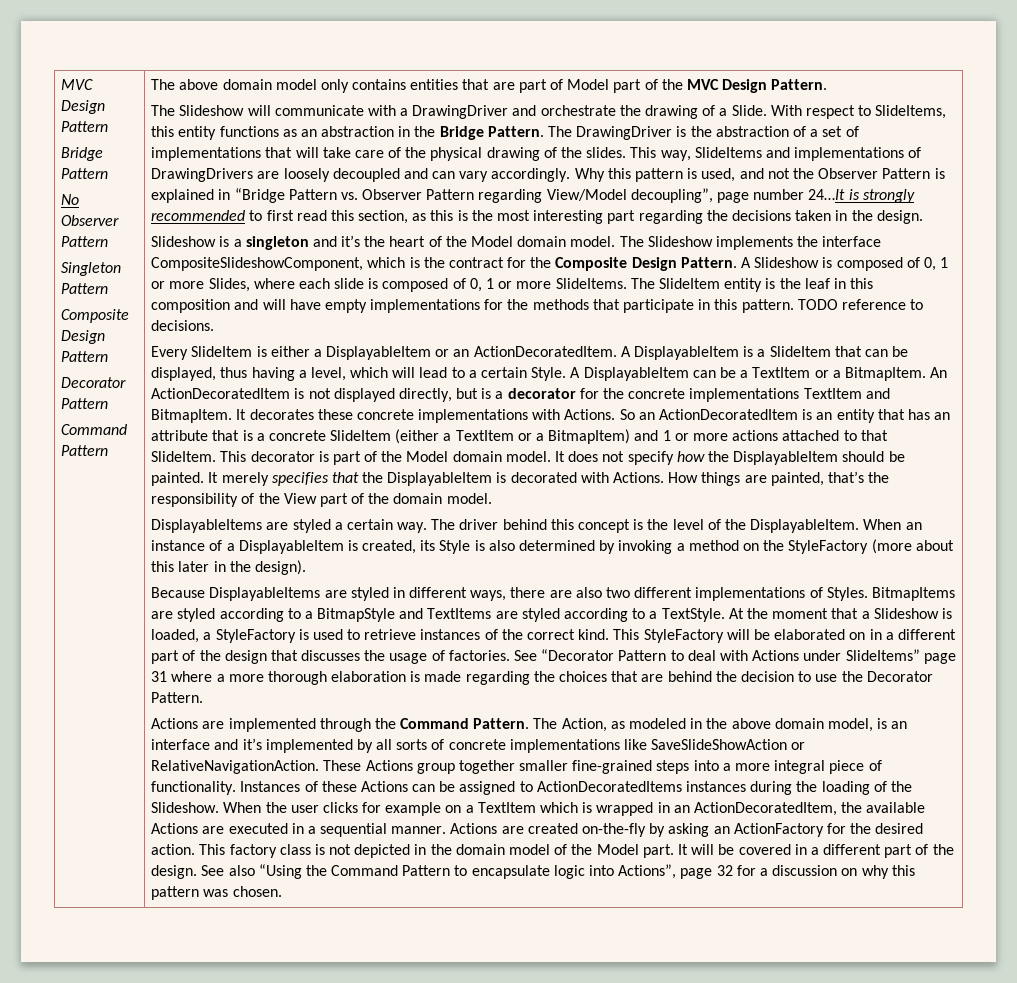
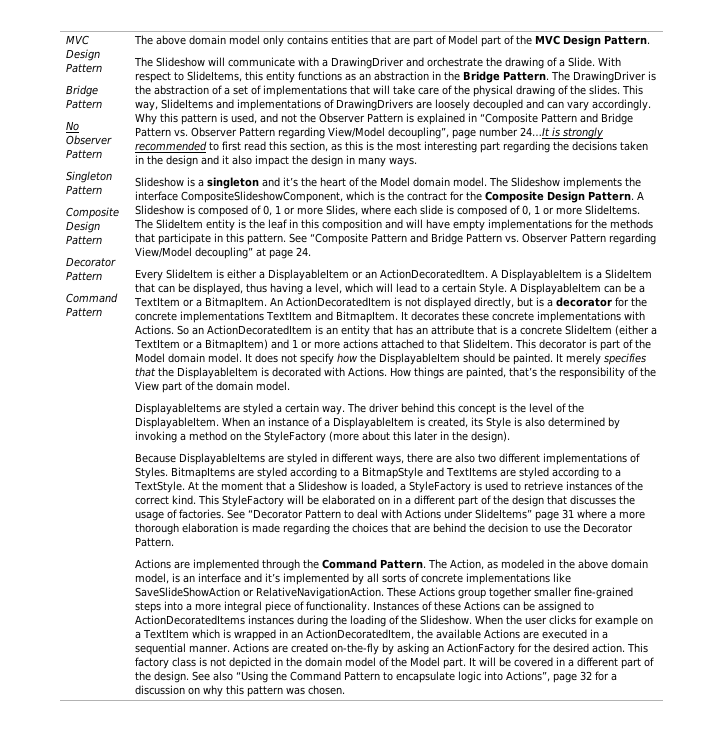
- Why this pattern is used, and not the Observer Pattern is explained in “Bridge Pattern vs. Observer Pattern regarding View/Model decoupling”, page number 24…It is strongly recommended to first read this section, as this is the most interesting part regarding the decisions taken in the design.
+ Why this pattern is used, and not the Observer Pattern is explained in “Composite Pattern and Bridge Pattern vs. Observer Pattern regarding View/Model decoupling”, page number 24…It is strongly recommended to first read this section, as this is the most interesting part regarding the decisions taken in the design and it also impact the design in many ways.
- TODO reference to decisions.
+ See “Composite Pattern and Bridge Pattern vs. Observer Pattern regarding View/Model decoupling” at page 24.

